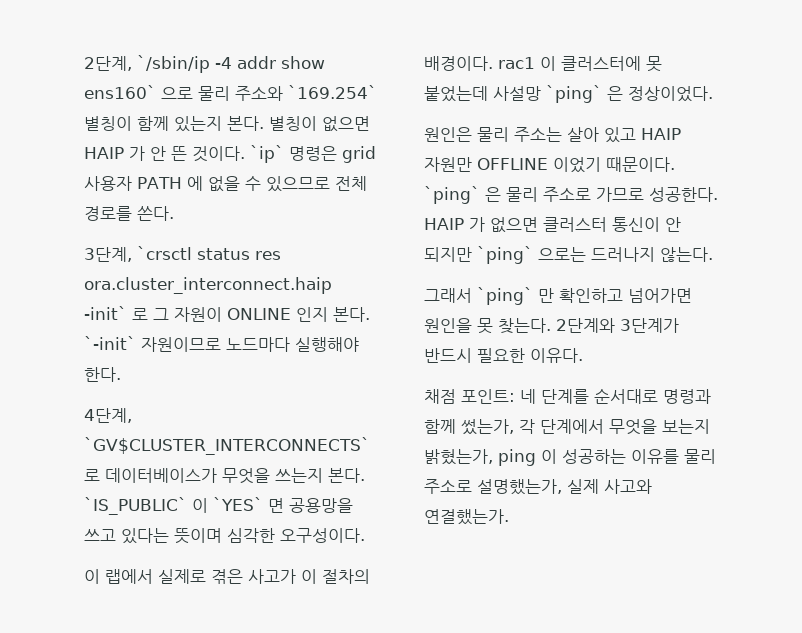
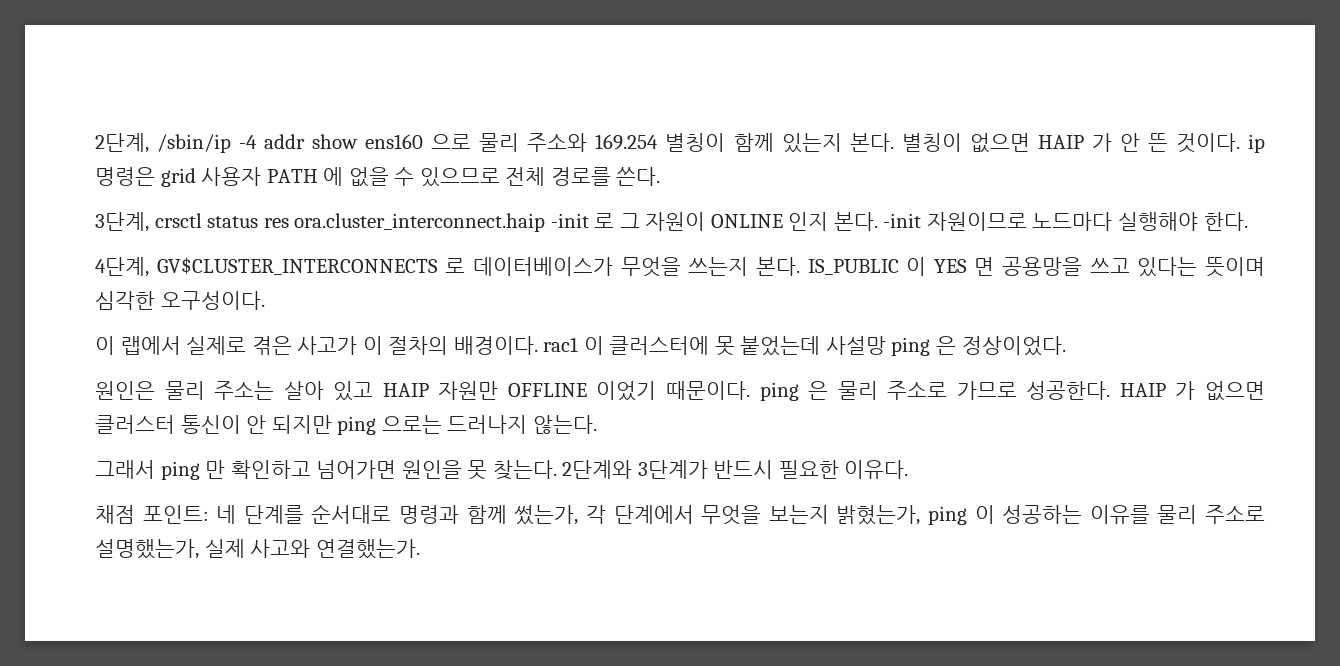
- 2단계, `/sbin/ip -4 addr show ens160` 으로 물리 주소와 `169.254` 별칭이 함께 있는지 본다.
+ 2단계, /sbin/ip -4 addr show ens160 으로 물리 주소와 169.254 별칭이 함께 있는지 본다.
- 별칭이 없으면 HAIP 가 안 뜬 것이다. `ip` 명령은 grid 사용자 PATH 에 없을 수 있으므로 전체 경로를 쓴다.
+ 별칭이 없으면 HAIP 가 안 뜬 것이다. ip 명령은 grid 사용자 PATH 에 없을 수 있으므로 전체 경로를 쓴다.
- 3단계, `crsctl status res ora.cluster_interconnect.haip -init` 로 그 자원이 ONLINE 인지 본다.
+ 3단계, crsctl status res ora.cluster_interconnect.haip -init 로 그 자원이 ONLINE 인지 본다.
- `-init` 자원이므로 노드마다 실행해야 한다.
+ -init 자원이므로 노드마다 실행해야 한다.
- 4단계, `GV$CLUSTER_INTERCONNECTS` 로 데이터베이스가 무엇을 쓰는지 본다.
+ 4단계, GV$CLUSTER_INTERCONNECTS 로 데이터베이스가 무엇을 쓰는지 본다.
- `IS_PUBLIC` 이 `YES` 면 공용망을 쓰고 있다는 뜻이며 심각한 오구성이다.
+ IS_PUBLIC 이 YES 면 공용망을 쓰고 있다는 뜻이며 심각한 오구성이다.
- 이 랩에서 실제로 겪은 사고가 이 절차의 배경이다. rac1 이 클러스터에 못 붙었는데 사설망 `ping` 은 정상이었다.
+ 이 랩에서 실제로 겪은 사고가 이 절차의 배경이다. rac1 이 클러스터에 못 붙었는데 사설망 ping 은 정상이었다.
- 원인은 물리 주소는 살아 있고 HAIP 자원만 OFFLINE 이었기 때문이다. `ping` 은 물리 주소로 가므로 성공한다.
+ 원인은 물리 주소는 살아 있고 HAIP 자원만 OFFLINE 이었기 때문이다. ping 은 물리 주소로 가므로 성공한다.
- HAIP 가 없으면 클러스터 통신이 안 되지만 `ping` 으로는 드러나지 않는다.
+ HAIP 가 없으면 클러스터 통신이 안 되지만 ping 으로는 드러나지 않는다.
- 그래서 `ping` 만 확인하고 넘어가면 원인을 못 찾는다.
+ 그래서 ping 만 확인하고 넘어가면 원인을 못 찾는다.

